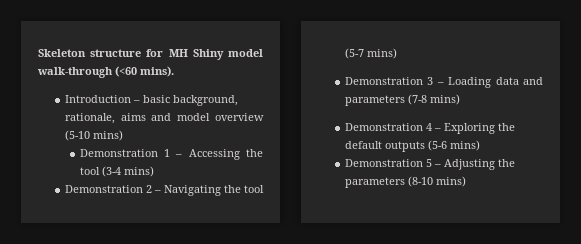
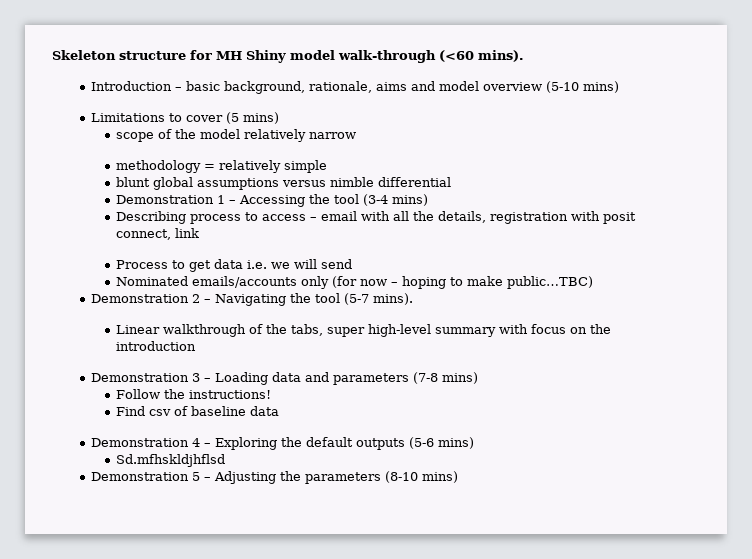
+ Limitations to cover (5 mins)
+ scope of the model relatively narrow
+ methodology = relatively simple
+ blunt global assumptions versus nimble differential
+ Describing process to access – email with all the details, registration with posit connect, link
+ Process to get data i.e. we will send
+ Nominated emails/accounts only (for now – hoping to make public…TBC)
- Demonstration 2 – Navigating the tool (5-7 mins)
+ Demonstration 2 – Navigating the tool (5-7 mins).
+ Linear walkthrough of the tabs, super high-level summary with focus on the introduction
+ Follow the instructions!
+ Find csv of baseline data
+ Sd.mfhskldjhflsd

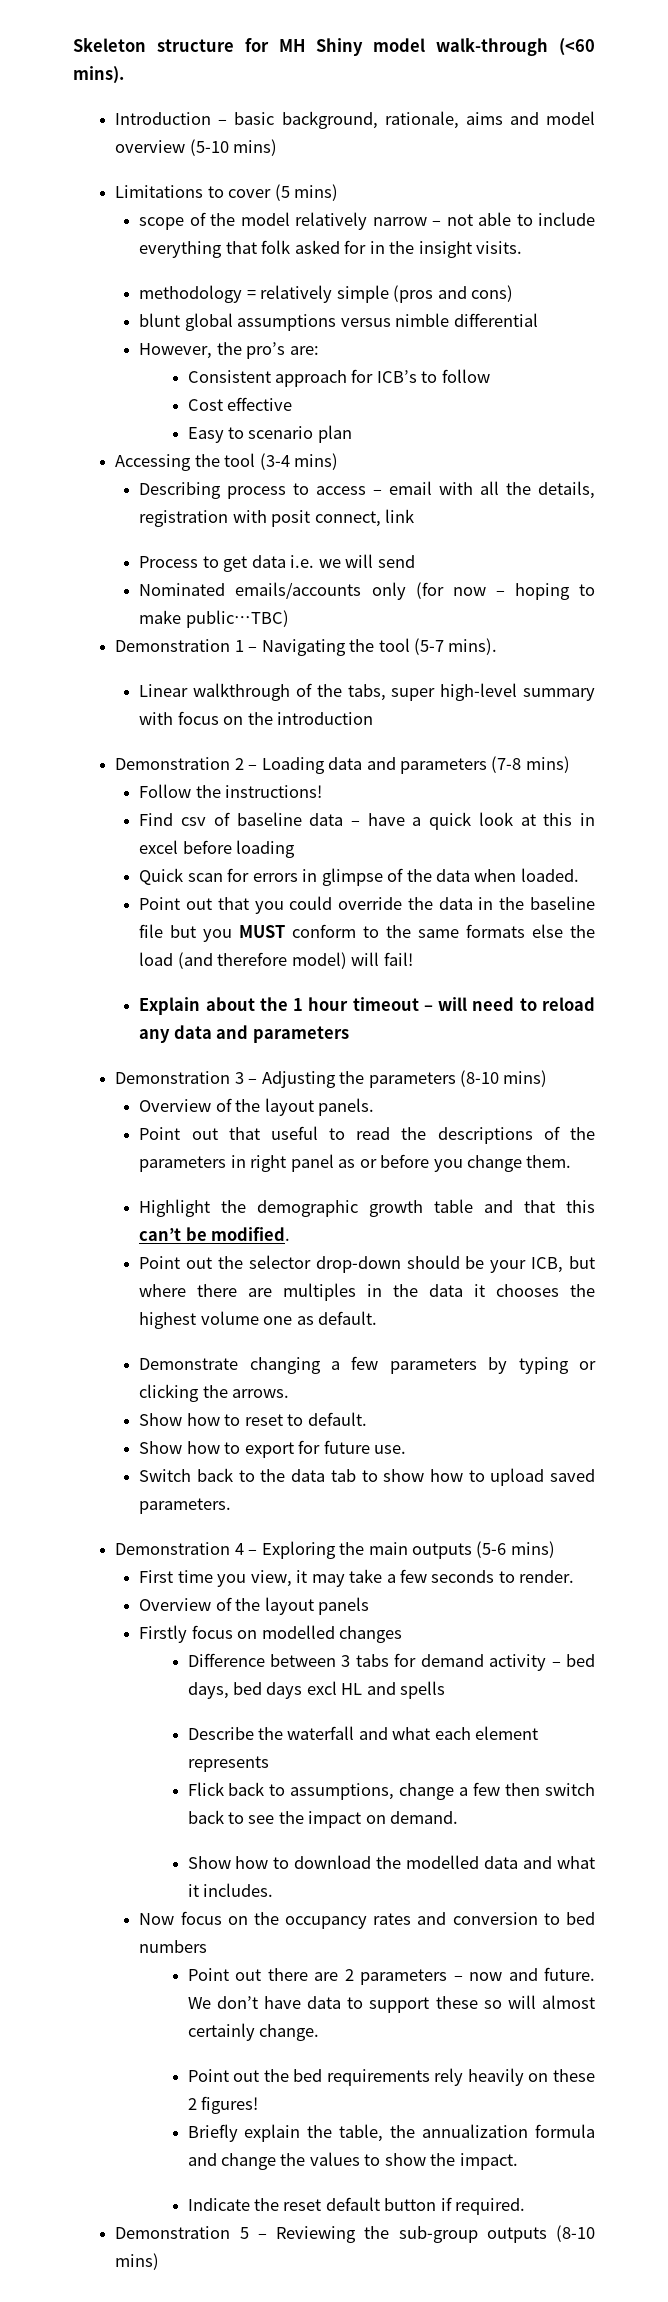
- scope of the model relatively narrow
+ scope of the model relatively narrow – not able to include everything that folk asked for in the insight visits.
- methodology = relatively simple
+ methodology = relatively simple (pros and cons)
- Demonstration 1 – Accessing the tool (3-4 mins)
+ However, the pro’s are:
+ Consistent approach for ICB’s to follow
+ Cost effective
+ Easy to scenario plan
+ Accessing the tool (3-4 mins)
- Demonstration 2 – Navigating the tool (5-7 mins).
+ Demonstration 1 – Navigating the tool (5-7 mins).
- Demonstration 3 – Loading data and parameters (7-8 mins)
+ Demonstration 2 – Loading data and parameters (7-8 mins)
- Find csv of baseline data
+ Find csv of baseline data – have a quick look at this in excel before loading
+ Quick scan for errors in glimpse of the data when loaded.
+ Point out that you could override the data in the baseline file but you MUST conform to the same formats else the load (and therefore model) will fail!
+ Explain about the 1 hour timeout – will need to reload any data and parameters
+ Demonstration 3 – Adjusting the parameters (8-10 mins)
+ Overview of the layout panels.
+ Point out that useful to read the descriptions of the parameters in right panel as or before you change them.
+ Highlight the demographic growth table and that this can’t be modified.
+ Point out the selector drop-down should be your ICB, but where there are multiples in the data it chooses the highest volume one as default.
+ Demonstrate changing a few parameters by typing or clicking the arrows.
+ Show how to reset to default.
+ Show how to export for future use.
+ Switch back to the data tab to show how to upload saved parameters.
- Demonstration 4 – Exploring the default outputs (5-6 mins)
+ Demonstration 4 – Exploring the main outputs (5-6 mins)
- Sd.mfhskldjhflsd
+ First time you view, it may take a few seconds to render.
+ Overview of the layout panels
+ Firstly focus on modelled changes
+ Difference between 3 tabs for demand activity – bed days, bed days excl HL and spells
+ Describe the waterfall and what each element represents
+ Flick back to assumptions, change a few then switch back to see the impact on demand.
+ Show how to download the modelled data and what it includes.
+ Now focus on the occupancy rates and conversion to bed numbers
+ Point out there are 2 parameters – now and future. We don’t have data to support these so will almost certainly change.
+ Point out the bed requirements rely heavily on these 2 figures!
+ Briefly explain the table, the annualization formula and change the values to show the impact.
+ Indicate the reset default button if required.
- Demonstration 5 – Adjusting the parameters (8-10 mins)
+ Demonstration 5 – Reviewing the sub-group outputs (8-10 mins)

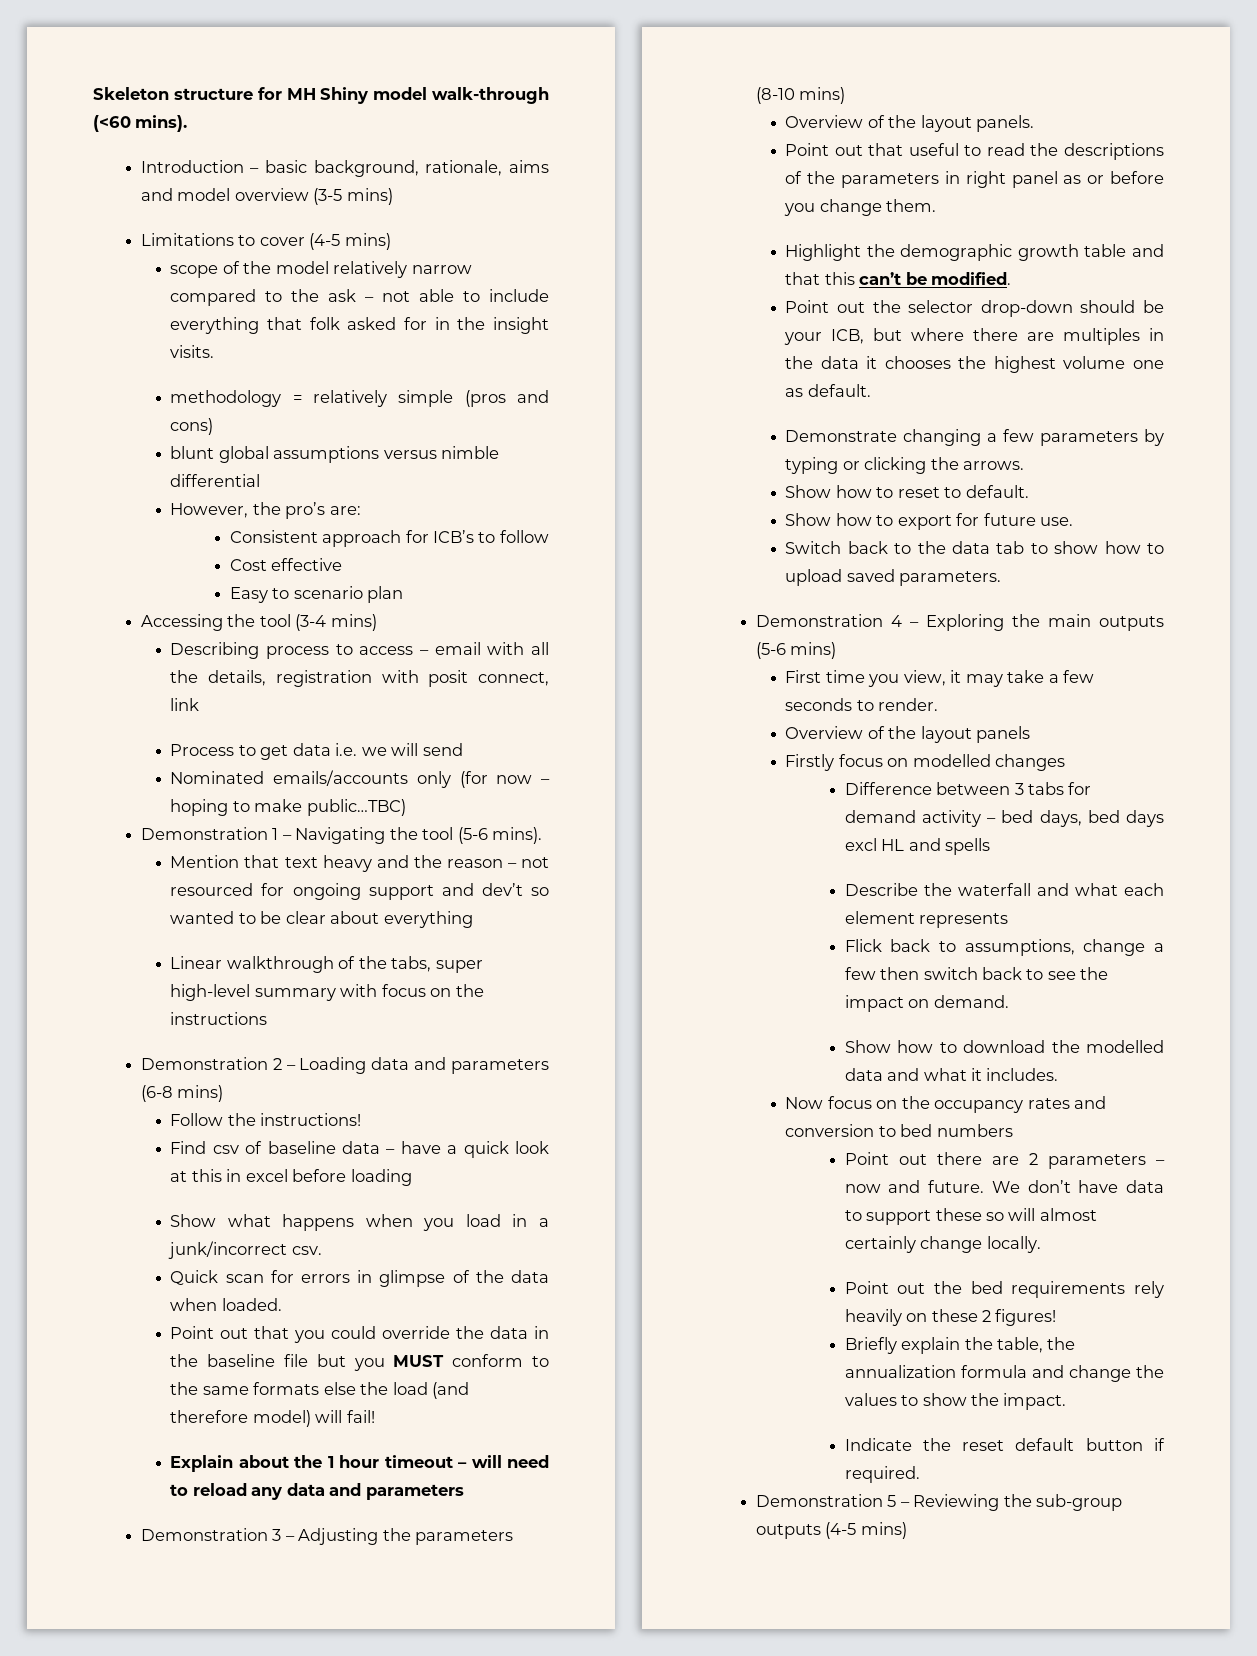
- Introduction – basic background, rationale, aims and model overview (5-10 mins)
+ Introduction – basic background, rationale, aims and model overview (3-5 mins)
- Limitations to cover (5 mins)
+ Limitations to cover (4-5 mins)
- scope of the model relatively narrow – not able to include everything that folk asked for in the insight visits.
+ scope of the model relatively narrow compared to the ask – not able to include everything that folk asked for in the insight visits.
- Demonstration 1 – Navigating the tool (5-7 mins).
+ Demonstration 1 – Navigating the tool (5-6 mins).
+ Mention that text heavy and the reason – not resourced for ongoing support and dev’t so wanted to be clear about everything
- Linear walkthrough of the tabs, super high-level summary with focus on the introduction
+ Linear walkthrough of the tabs, super high-level summary with focus on the instructions
- Demonstration 2 – Loading data and parameters (7-8 mins)
+ Demonstration 2 – Loading data and parameters (6-8 mins)
+ Show what happens when you load in a junk/incorrect csv.
- We don’t have data to support these so will almost certainly change.
+ We don’t have data to support these so will almost certainly change locally.
- Demonstration 5 – Reviewing the sub-group outputs (8-10 mins)
+ Demonstration 5 – Reviewing the sub-group outputs (4-5 mins)

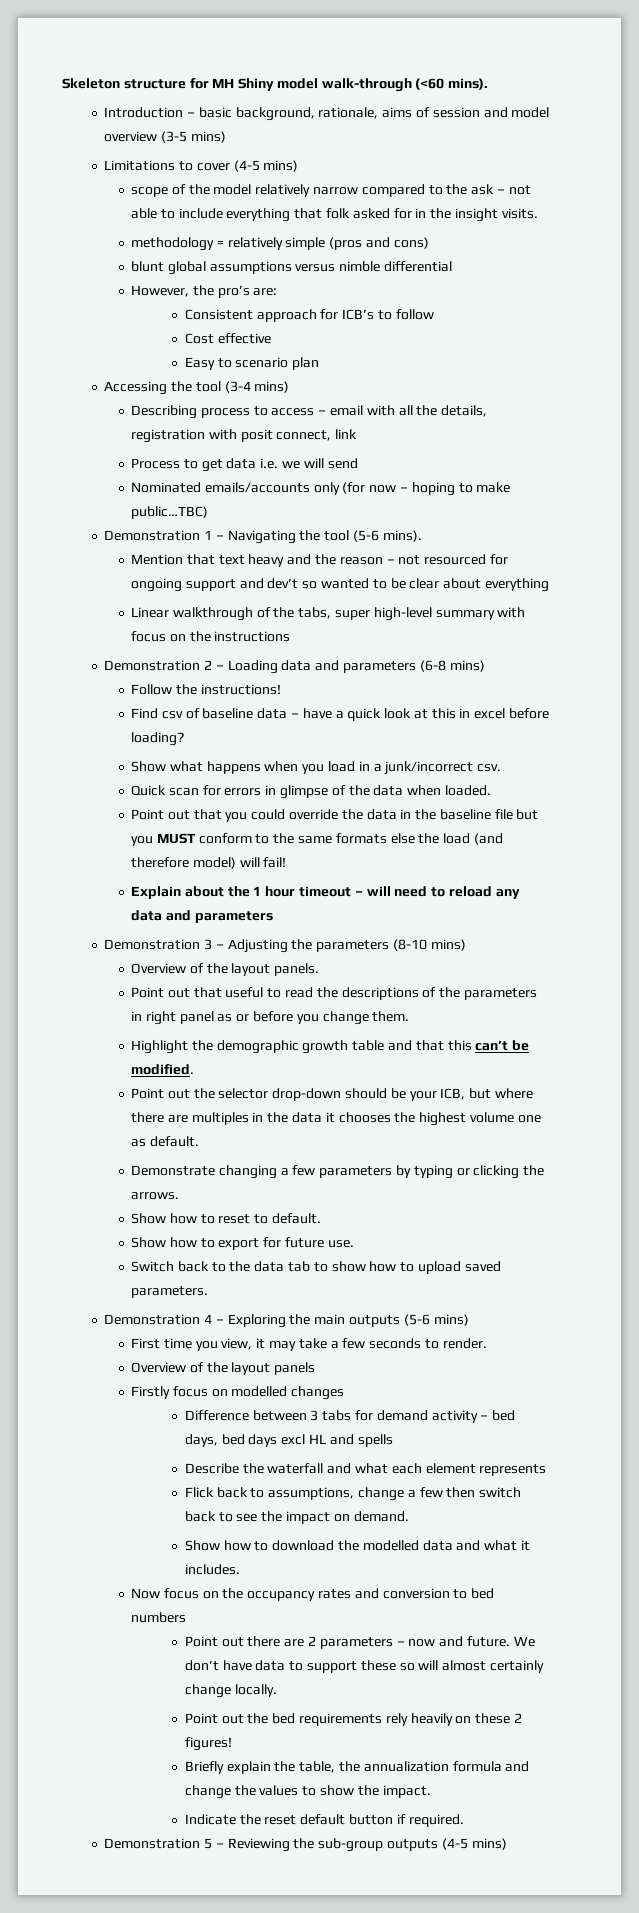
- Introduction – basic background, rationale, aims and model overview (3-5 mins)
+ Introduction – basic background, rationale, aims of session and model overview (3-5 mins)
- Find csv of baseline data – have a quick look at this in excel before loading
+ Find csv of baseline data – have a quick look at this in excel before loading?

